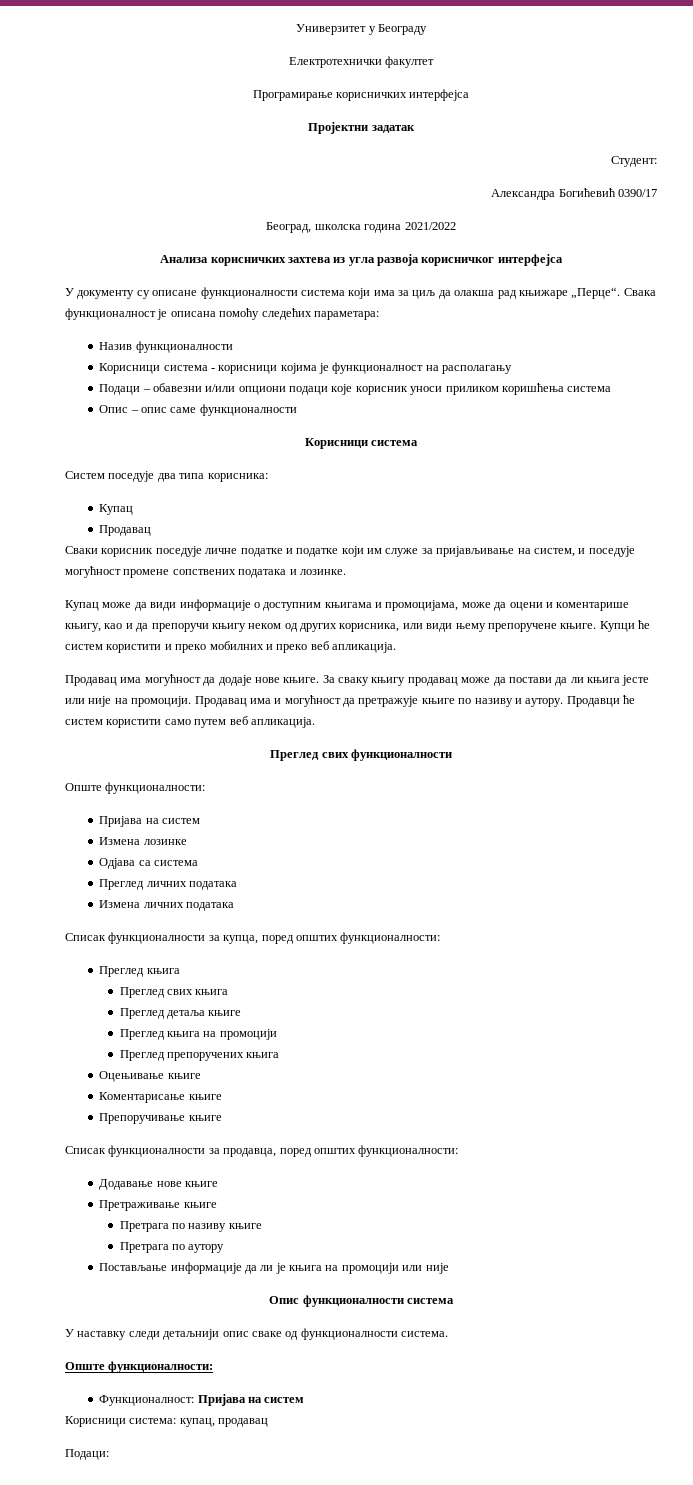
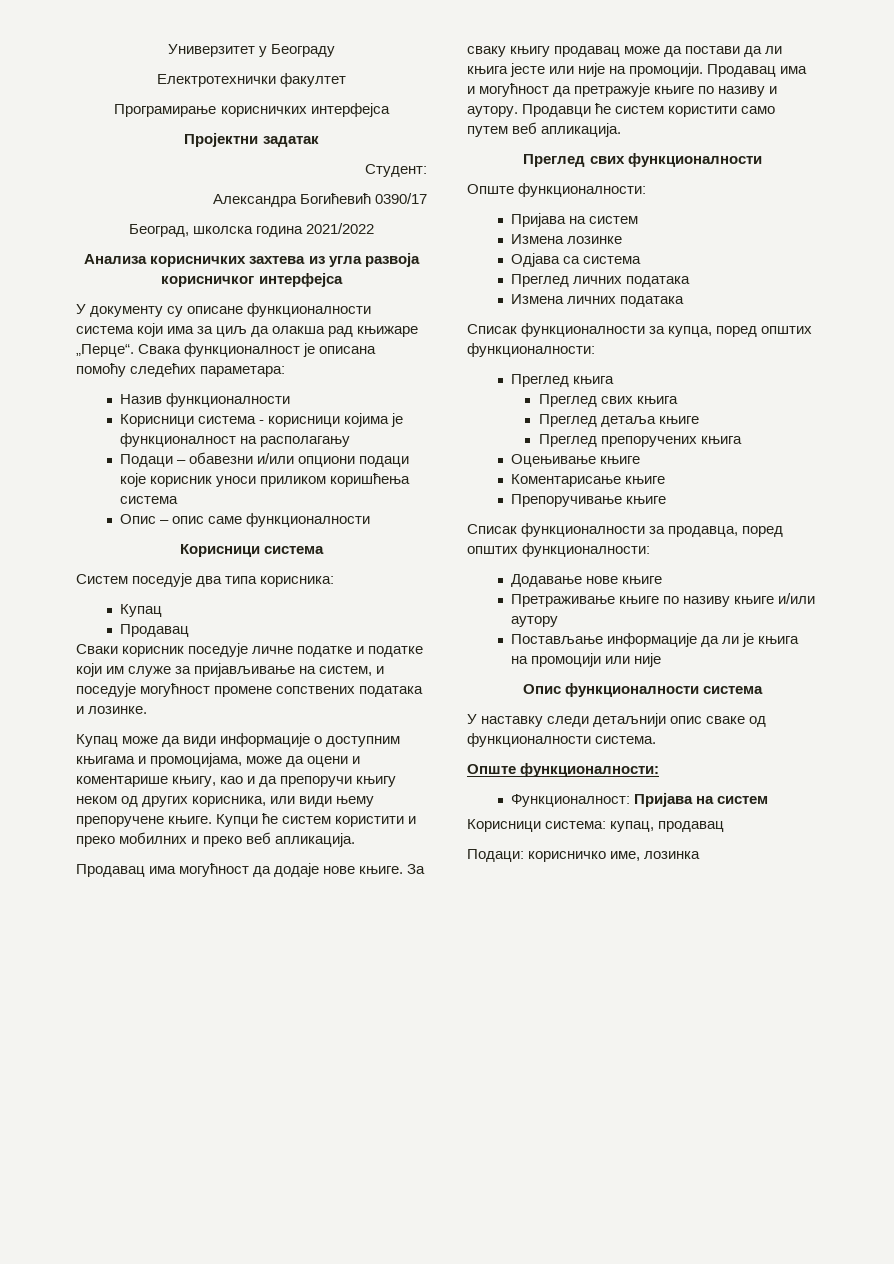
- Преглед књига на промоцији
- Претраживање књиге
- Претрага по називу књиге
- Претрага по аутору
+ Претраживање књиге по називу књиге и/или аутору
- Подаци:
+ Подаци: корисничко име, лозинка

